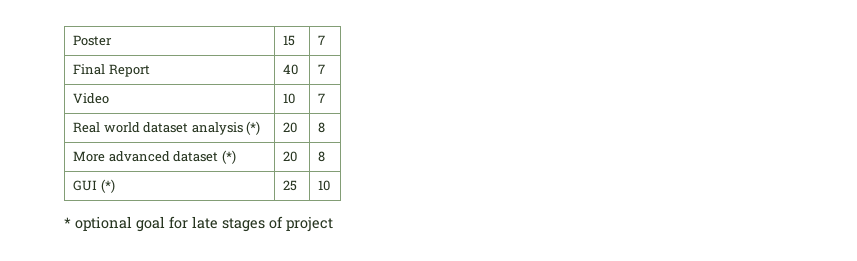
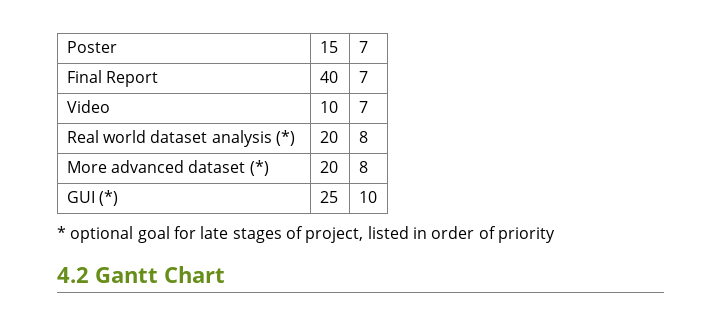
- * optional goal for late stages of project
+ * optional goal for late stages of project, listed in order of priority
+ 4.2 Gantt Chart

